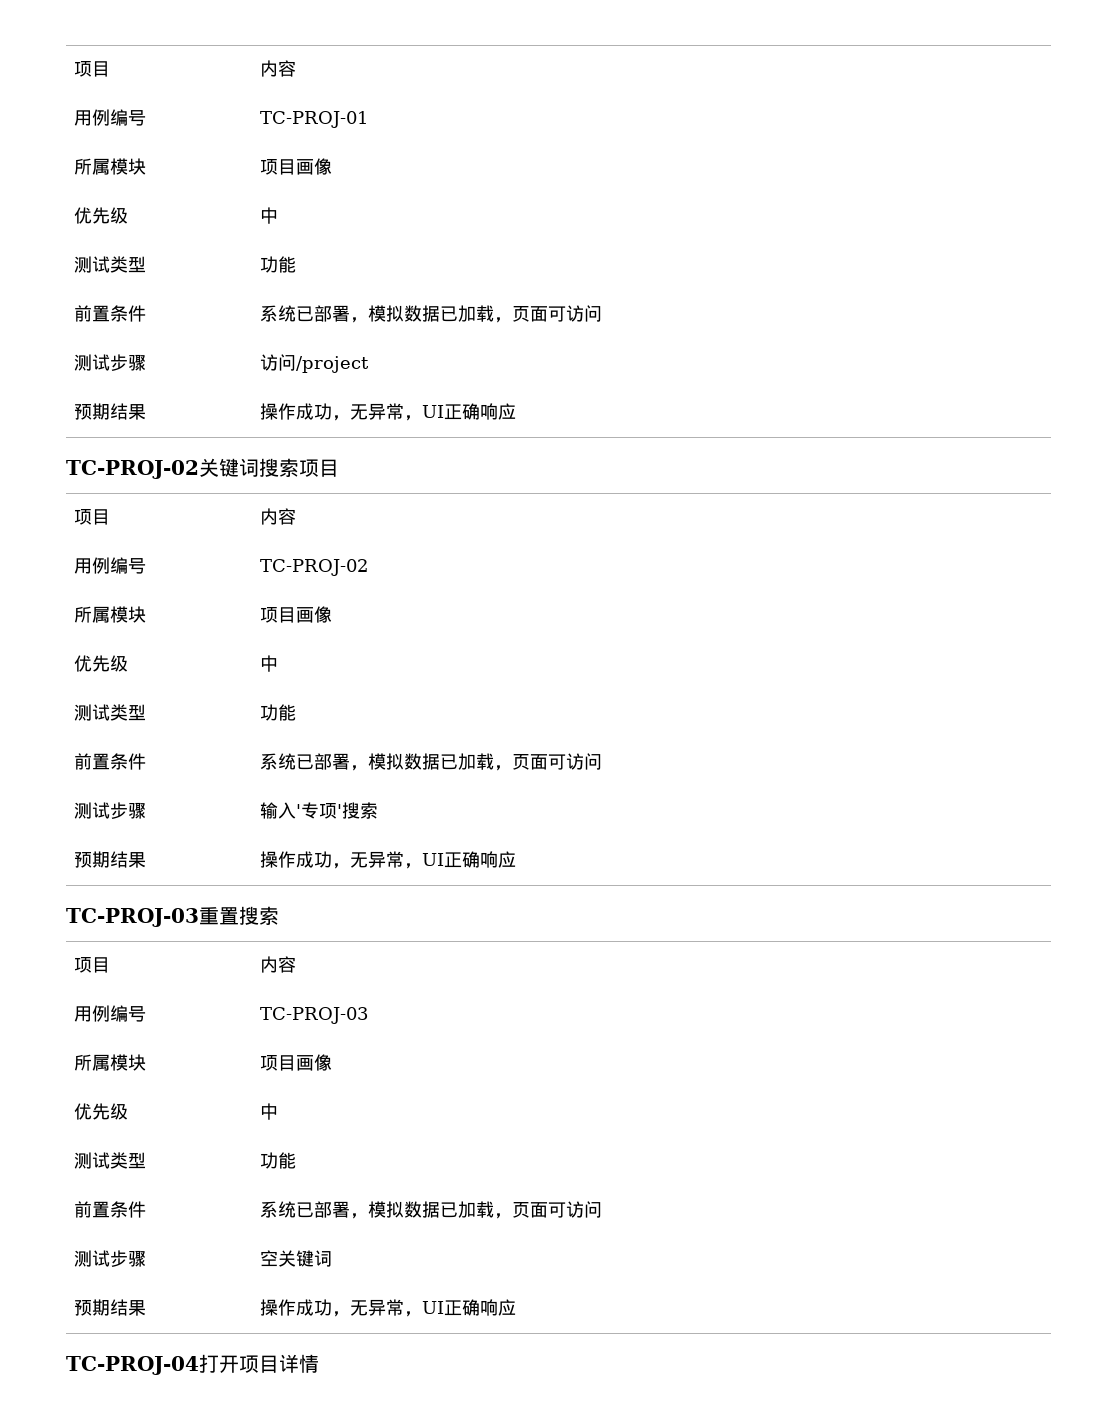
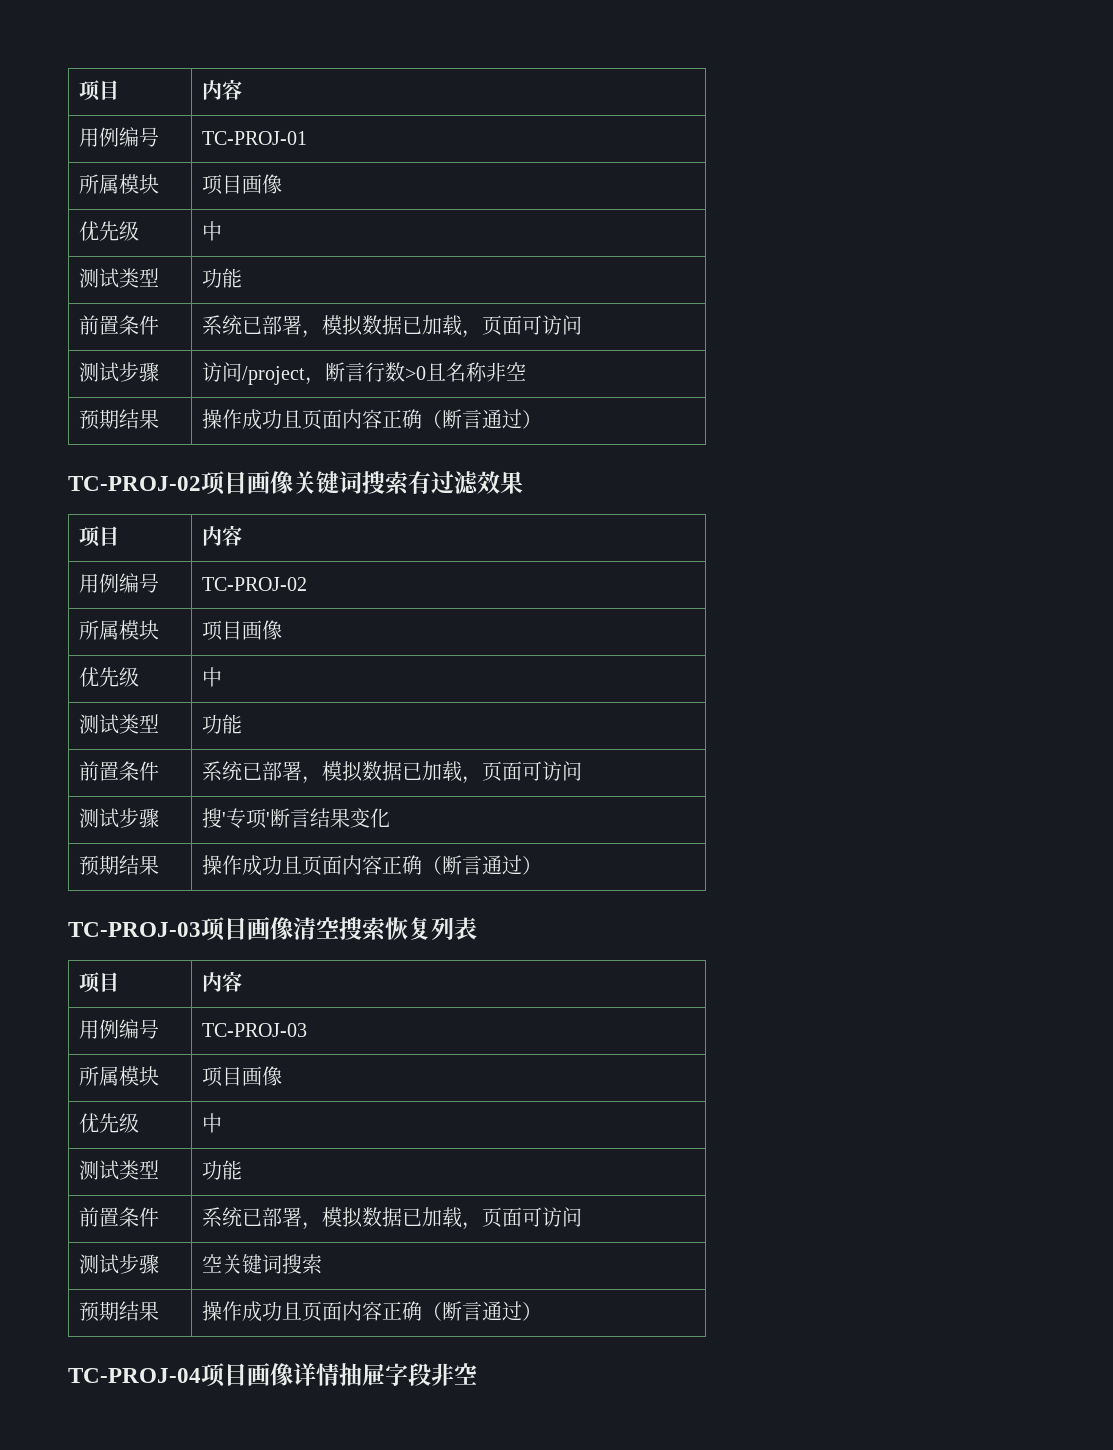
- 测试步骤 | 访问/project
- 预期结果 | 操作成功，无异常，UI正确响应
- TC-PROJ-02关键词搜索项目
+ 测试步骤 | 访问/project，断言行数>0且名称非空
+ 预期结果 | 操作成功且页面内容正确（断言通过）
+ TC-PROJ-02项目画像关键词搜索有过滤效果
- 测试步骤 | 输入'专项'搜索
- 预期结果 | 操作成功，无异常，UI正确响应
- TC-PROJ-03重置搜索
+ 测试步骤 | 搜'专项'断言结果变化
+ 预期结果 | 操作成功且页面内容正确（断言通过）
+ TC-PROJ-03项目画像清空搜索恢复列表
- 测试步骤 | 空关键词
- 预期结果 | 操作成功，无异常，UI正确响应
- TC-PROJ-04打开项目详情
+ 测试步骤 | 空关键词搜索
+ 预期结果 | 操作成功且页面内容正确（断言通过）
+ TC-PROJ-04项目画像详情抽屉字段非空

